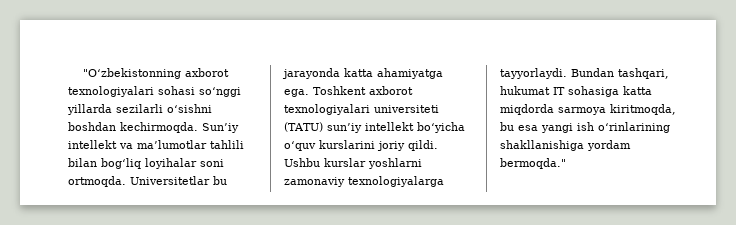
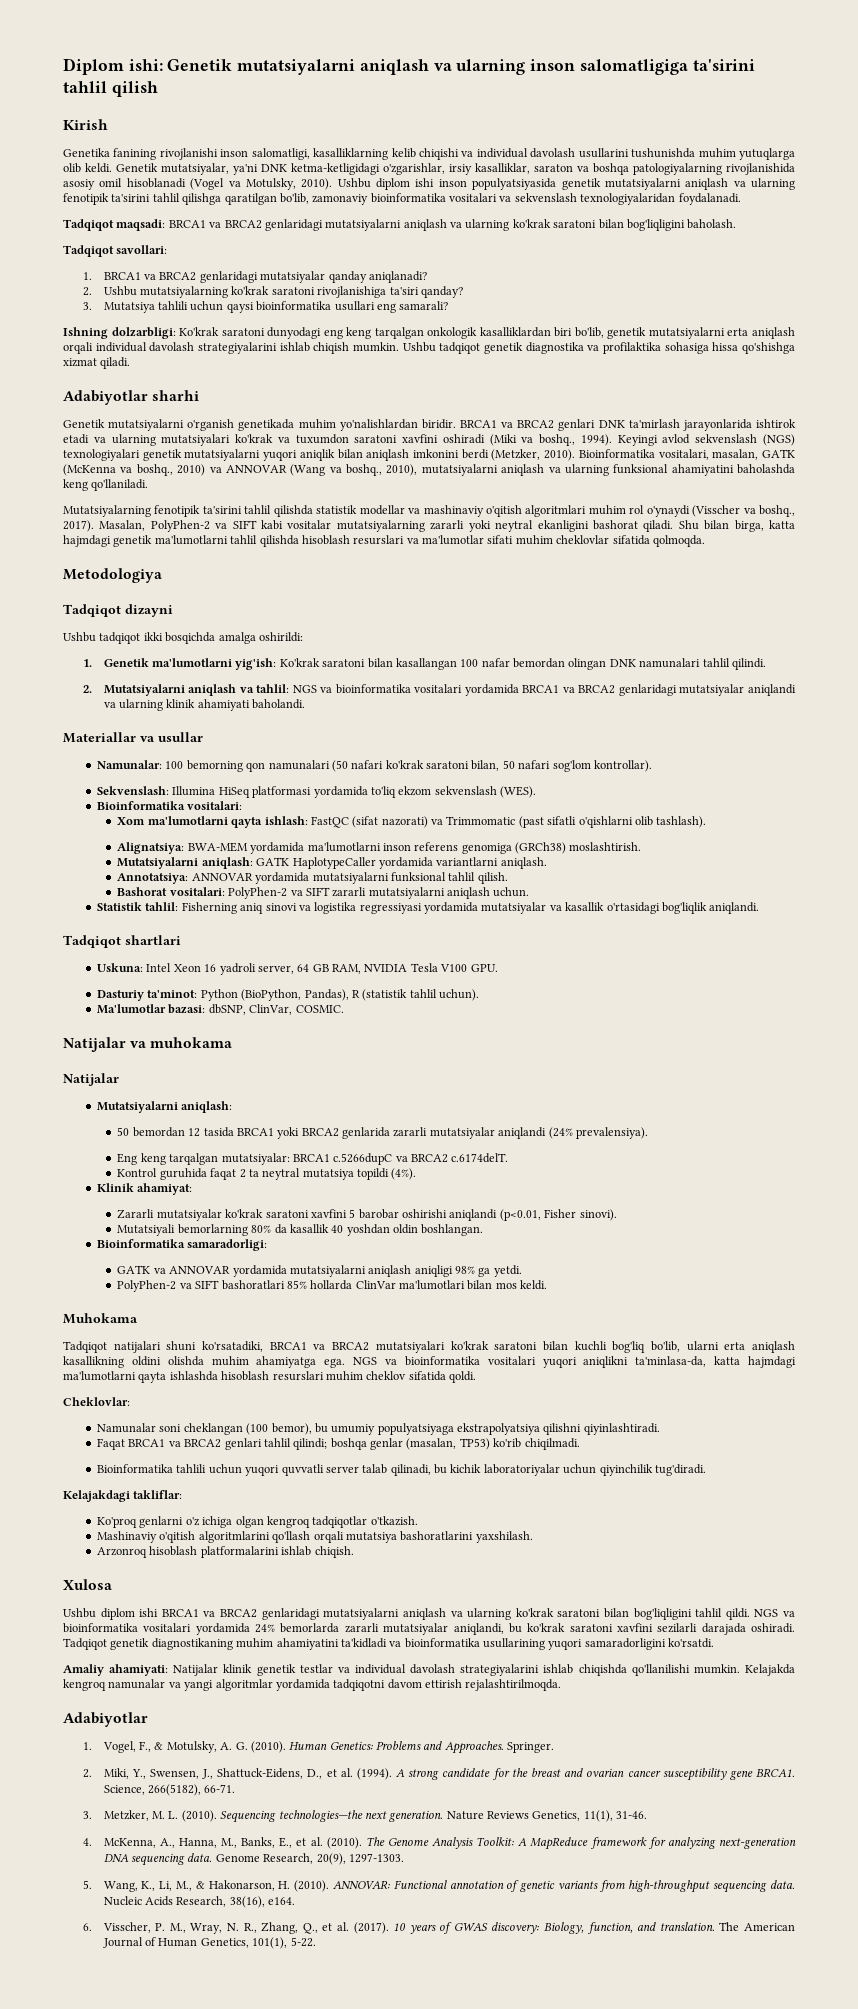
- "O‘zbekistonning axborot texnologiyalari sohasi so‘nggi yillarda sezilarli o‘sishni boshdan kechirmoqda. Sun’iy intellekt va ma’lumotlar tahlili bilan bog‘liq loyihalar soni ortmoqda. Universitetlar bu jarayonda katta ahamiyatga ega. Toshkent axborot texnologiyalari universiteti (TATU) sun’iy intellekt bo‘yicha o‘quv kurslarini joriy qildi. Ushbu kurslar yoshlarni zamonaviy texnologiyalarga tayyorlaydi. Bundan tashqari, hukumat IT sohasiga katta miqdorda sarmoya kiritmoqda, bu esa yangi ish o‘rinlarining shakllanishiga yordam bermoqda."
+ Diplom ishi: Genetik mutatsiyalarni aniqlash va ularning inson salomatligiga ta'sirini tahlil qilish
+ Kirish
+ Genetika fanining rivojlanishi inson salomatligi, kasalliklarning kelib chiqishi va individual davolash usullarini tushunishda muhim yutuqlarga olib keldi. Genetik mutatsiyalar, ya'ni DNK ketma-ketligidagi o'zgarishlar, irsiy kasalliklar, saraton va boshqa patologiyalarning rivojlanishida asosiy omil hisoblanadi (Vogel va Motulsky, 2010). Ushbu diplom ishi inson populyatsiyasida genetik mutatsiyalarni aniqlash va ularning fenotipik ta'sirini tahlil qilishga qaratilgan bo'lib, zamonaviy bioinformatika vositalari va sekvenslash texnologiyalaridan foydalanadi.
+ Tadqiqot maqsadi: BRCA1 va BRCA2 genlaridagi mutatsiyalarni aniqlash va ularning ko'krak saratoni bilan bog'liqligini baholash.
+ Tadqiqot savollari:
+ 1. BRCA1 va BRCA2 genlaridagi mutatsiyalar qanday aniqlanadi?
+ 2. Ushbu mutatsiyalarning ko'krak saratoni rivojlanishiga ta'siri qanday?
+ 3. Mutatsiya tahlili uchun qaysi bioinformatika usullari eng samarali?
+ Ishning dolzarbligi: Ko'krak saratoni dunyodagi eng keng tarqalgan onkologik kasalliklardan biri bo'lib, genetik mutatsiyalarni erta aniqlash orqali individual davolash strategiyalarini ishlab chiqish mumkin. Ushbu tadqiqot genetik diagnostika va profilaktika sohasiga hissa qo'shishga xizmat qiladi.
+ Adabiyotlar sharhi
+ Genetik mutatsiyalarni o'rganish genetikada muhim yo'nalishlardan biridir. BRCA1 va BRCA2 genlari DNK ta'mirlash jarayonlarida ishtirok etadi va ularning mutatsiyalari ko'krak va tuxumdon saratoni xavfini oshiradi (Miki va boshq., 1994). Keyingi avlod sekvenslash (NGS) texnologiyalari genetik mutatsiyalarni yuqori aniqlik bilan aniqlash imkonini berdi (Metzker, 2010). Bioinformatika vositalari, masalan, GATK (McKenna va boshq., 2010) va ANNOVAR (Wang va boshq., 2010), mutatsiyalarni aniqlash va ularning funksional ahamiyatini baholashda keng qo'llaniladi.
+ Mutatsiyalarning fenotipik ta'sirini tahlil qilishda statistik modellar va mashinaviy o'qitish algoritmlari muhim rol o'ynaydi (Visscher va boshq., 2017). Masalan, PolyPhen-2 va SIFT kabi vositalar mutatsiyalarning zararli yoki neytral ekanligini bashorat qiladi. Shu bilan birga, katta hajmdagi genetik ma'lumotlarni tahlil qilishda hisoblash resurslari va ma'lumotlar sifati muhim cheklovlar sifatida qolmoqda.
+ Metodologiya
+ Tadqiqot dizayni
+ Ushbu tadqiqot ikki bosqichda amalga oshirildi:
+ 1. Genetik ma'lumotlarni yig'ish: Ko'krak saratoni bilan kasallangan 100 nafar bemordan olingan DNK namunalari tahlil qilindi.
+ 2. Mutatsiyalarni aniqlash va tahlil: NGS va bioinformatika vositalari yordamida BRCA1 va BRCA2 genlaridagi mutatsiyalar aniqlandi va ularning klinik ahamiyati baholandi.
+ Materiallar va usullar
+ Namunalar: 100 bemorning qon namunalari (50 nafari ko'krak saratoni bilan, 50 nafari sog'lom kontrollar).
+ Sekvenslash: Illumina HiSeq platformasi yordamida to'liq ekzom sekvenslash (WES).
+ Bioinformatika vositalari:
+ Xom ma'lumotlarni qayta ishlash: FastQC (sifat nazorati) va Trimmomatic (past sifatli o'qishlarni olib tashlash).
+ Alignatsiya: BWA-MEM yordamida ma'lumotlarni inson referens genomiga (GRCh38) moslashtirish.
+ Mutatsiyalarni aniqlash: GATK HaplotypeCaller yordamida variantlarni aniqlash.
+ Annotatsiya: ANNOVAR yordamida mutatsiyalarni funksional tahlil qilish.
+ Bashorat vositalari: PolyPhen-2 va SIFT zararli mutatsiyalarni aniqlash uchun.
+ Statistik tahlil: Fisherning aniq sinovi va logistika regressiyasi yordamida mutatsiyalar va kasallik o'rtasidagi bog'liqlik aniqlandi.
+ Tadqiqot shartlari
+ Uskuna: Intel Xeon 16 yadroli server, 64 GB RAM, NVIDIA Tesla V100 GPU.
+ Dasturiy ta'minot: Python (BioPython, Pandas), R (statistik tahlil uchun).
+ Ma'lumotlar bazasi: dbSNP, ClinVar, COSMIC.
+ Natijalar va muhokama
+ Natijalar
+ Mutatsiyalarni aniqlash:
+ 50 bemordan 12 tasida BRCA1 yoki BRCA2 genlarida zararli mutatsiyalar aniqlandi (24% prevalensiya).
+ Eng keng tarqalgan mutatsiyalar: BRCA1 c.5266dupC va BRCA2 c.6174delT.
+ Kontrol guruhida faqat 2 ta neytral mutatsiya topildi (4%).
+ Klinik ahamiyat:
+ Zararli mutatsiyalar ko'krak saratoni xavfini 5 barobar oshirishi aniqlandi (p<0.01, Fisher sinovi).
+ Mutatsiyali bemorlarning 80% da kasallik 40 yoshdan oldin boshlangan.
+ Bioinformatika samaradorligi:
+ GATK va ANNOVAR yordamida mutatsiyalarni aniqlash aniqligi 98% ga yetdi.
+ PolyPhen-2 va SIFT bashoratlari 85% hollarda ClinVar ma'lumotlari bilan mos keldi.
+ Muhokama
+ Tadqiqot natijalari shuni ko'rsatadiki, BRCA1 va BRCA2 mutatsiyalari ko'krak saratoni bilan kuchli bog'liq bo'lib, ularni erta aniqlash kasallikning oldini olishda muhim ahamiyatga ega. NGS va bioinformatika vositalari yuqori aniqlikni ta'minlasa-da, katta hajmdagi ma'lumotlarni qayta ishlashda hisoblash resurslari muhim cheklov sifatida qoldi.
+ Cheklovlar:
+ Namunalar soni cheklangan (100 bemor), bu umumiy populyatsiyaga ekstrapolyatsiya qilishni qiyinlashtiradi.
+ Faqat BRCA1 va BRCA2 genlari tahlil qilindi; boshqa genlar (masalan, TP53) ko'rib chiqilmadi.
+ Bioinformatika tahlili uchun yuqori quvvatli server talab qilinadi, bu kichik laboratoriyalar uchun qiyinchilik tug'diradi.
+ Kelajakdagi takliflar:
+ Ko'proq genlarni o'z ichiga olgan kengroq tadqiqotlar o'tkazish.
+ Mashinaviy o'qitish algoritmlarini qo'llash orqali mutatsiya bashoratlarini yaxshilash.
+ Arzonroq hisoblash platformalarini ishlab chiqish.
+ Xulosa
+ Ushbu diplom ishi BRCA1 va BRCA2 genlaridagi mutatsiyalarni aniqlash va ularning ko'krak saratoni bilan bog'liqligini tahlil qildi. NGS va bioinformatika vositalari yordamida 24% bemorlarda zararli mutatsiyalar aniqlandi, bu ko'krak saratoni xavfini sezilarli darajada oshiradi. Tadqiqot genetik diagnostikaning muhim ahamiyatini ta'kidladi va bioinformatika usullarining yuqori samaradorligini ko'rsatdi.
+ Amaliy ahamiyati: Natijalar klinik genetik testlar va individual davolash strategiyalarini ishlab chiqishda qo'llanilishi mumkin. Kelajakda kengroq namunalar va yangi algoritmlar yordamida tadqiqotni davom ettirish rejalashtirilmoqda.
+ Adabiyotlar
+ 1. Vogel, F., & Motulsky, A. G. (2010). Human Genetics: Problems and Approaches. Springer.
+ 2. Miki, Y., Swensen, J., Shattuck-Eidens, D., et al. (1994). A strong candidate for the breast and ovarian cancer susceptibility gene BRCA1. Science, 266(5182), 66-71.
+ 3. Metzker, M. L. (2010). Sequencing technologies—the next generation. Nature Reviews Genetics, 11(1), 31-46.
+ 4. McKenna, A., Hanna, M., Banks, E., et al. (2010). The Genome Analysis Toolkit: A MapReduce framework for analyzing next-generation DNA sequencing data. Genome Research, 20(9), 1297-1303.
+ 5. Wang, K., Li, M., & Hakonarson, H. (2010). ANNOVAR: Functional annotation of genetic variants from high-throughput sequencing data. Nucleic Acids Research, 38(16), e164.
+ 6. Visscher, P. M., Wray, N. R., Zhang, Q., et al. (2017). 10 years of GWAS discovery: Biology, function, and translation. The American Journal of Human Genetics, 101(1), 5-22.

